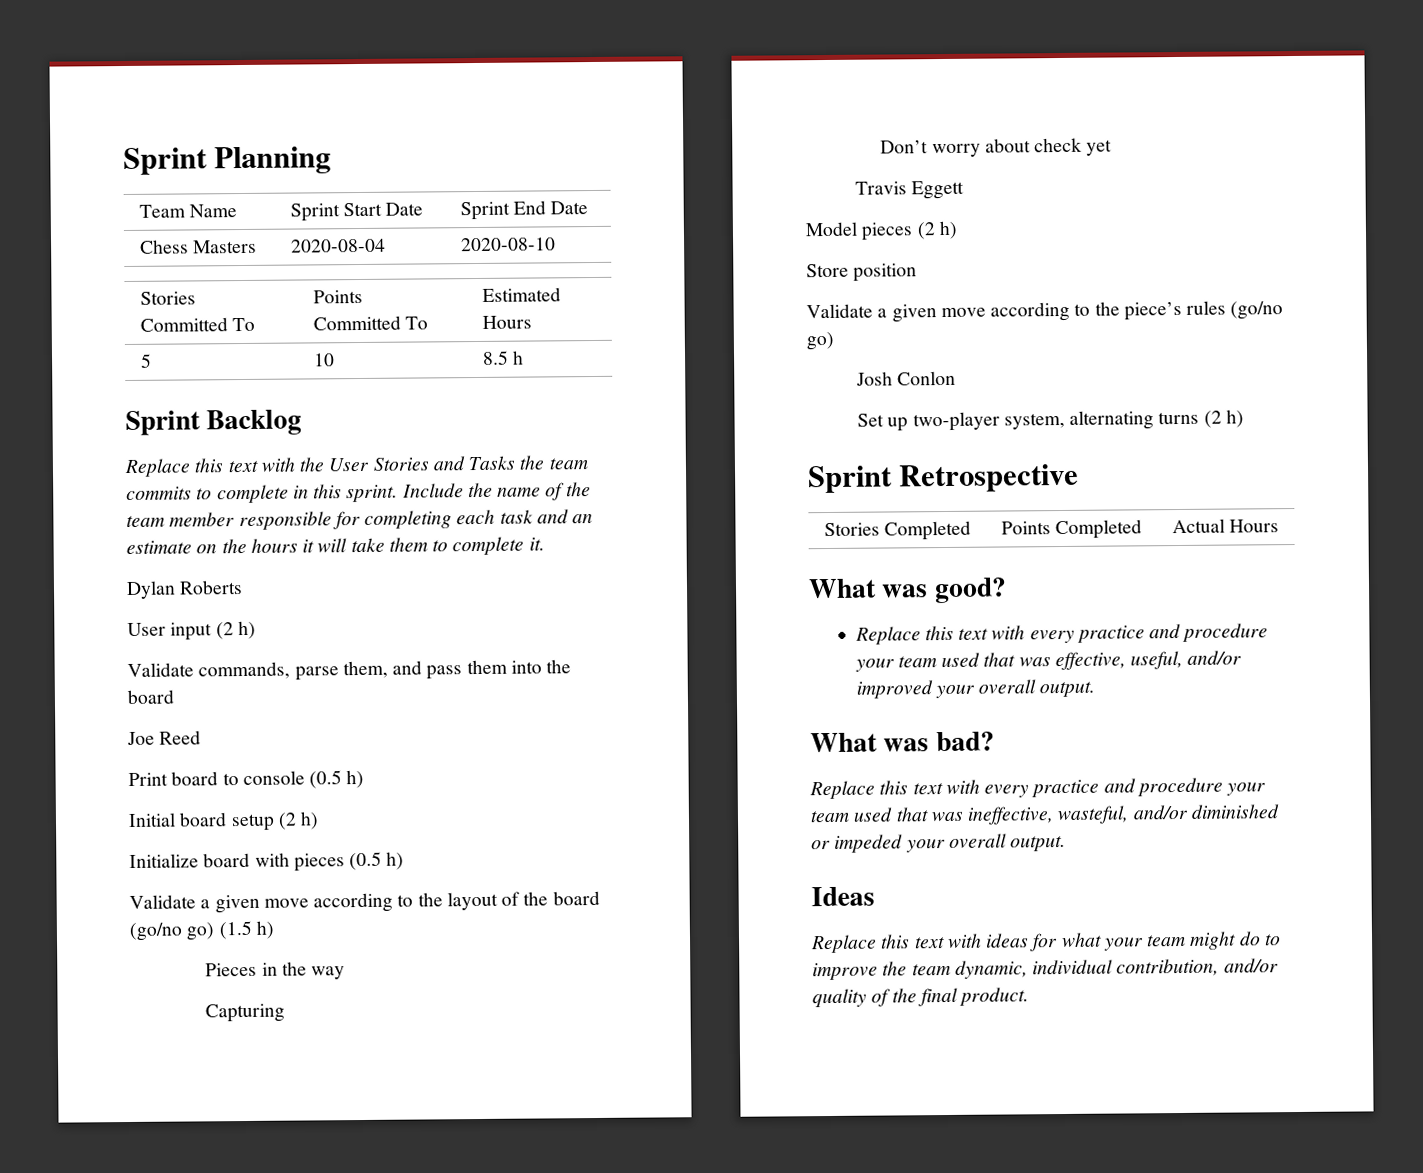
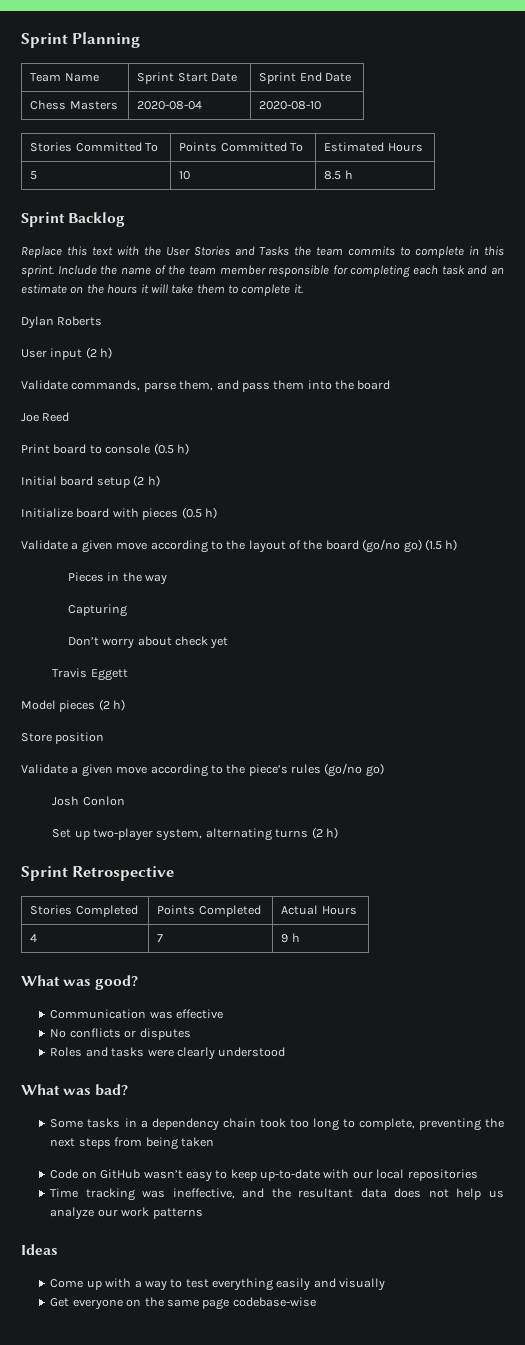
+ 4 | 7 | 9 h
- Replace this text with every practice and procedure your team used that was effective, useful, and/or improved your overall output.
+ Communication was effective
+ No conflicts or disputes
+ Roles and tasks were clearly understood
  What was bad?
- Replace this text with every practice and procedure your team used that was ineffective, wasteful, and/or diminished or impeded your overall output.
+ Some tasks in a dependency chain took too long to complete, preventing the next steps from being taken
+ Code on GitHub wasn’t easy to keep up-to-date with our local repositories
+ Time tracking was ineffective, and the resultant data does not help us analyze our work patterns
  Ideas
- Replace this text with ideas for what your team might do to improve the team dynamic, individual contribution, and/or quality of the final product.
+ Come up with a way to test everything easily and visually
+ Get everyone on the same page codebase-wise

